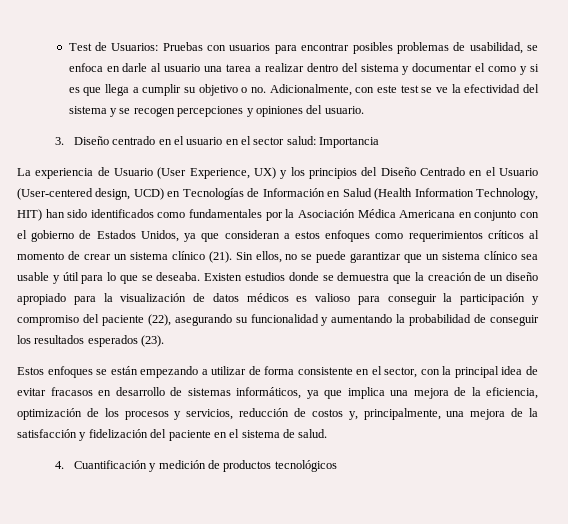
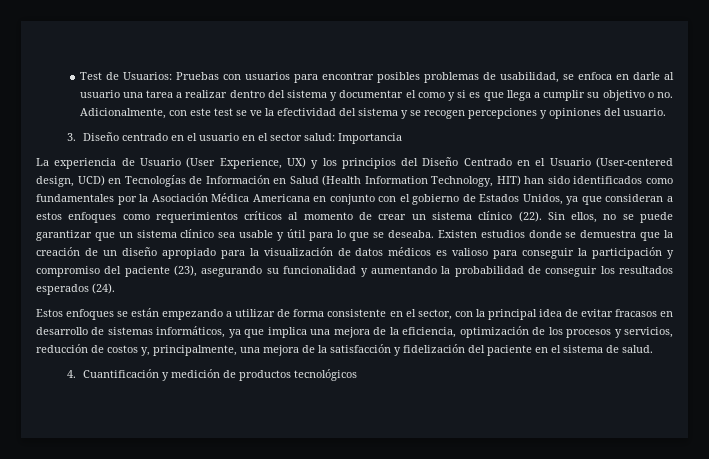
- La experiencia de Usuario (User Experience, UX) y los principios del Diseño Centrado en el Usuario (User-centered design, UCD) en Tecnologías de Información en Salud (Health Information Technology, HIT) han sido identificados como fundamentales por la Asociación Médica Americana en conjunto con el gobierno de Estados Unidos, ya que consideran a estos enfoques como requerimientos críticos al momento de crear un sistema clínico (21).
+ La experiencia de Usuario (User Experience, UX) y los principios del Diseño Centrado en el Usuario (User-centered design, UCD) en Tecnologías de Información en Salud (Health Information Technology, HIT) han sido identificados como fundamentales por la Asociación Médica Americana en conjunto con el gobierno de Estados Unidos, ya que consideran a estos enfoques como requerimientos críticos al momento de crear un sistema clínico (22).
- Existen estudios donde se demuestra que la creación de un diseño apropiado para la visualización de datos médicos es valioso para conseguir la participación y compromiso del paciente (22), asegurando su funcionalidad y aumentando la probabilidad de conseguir los resultados esperados (23).
+ Existen estudios donde se demuestra que la creación de un diseño apropiado para la visualización de datos médicos es valioso para conseguir la participación y compromiso del paciente (23), asegurando su funcionalidad y aumentando la probabilidad de conseguir los resultados esperados (24).

